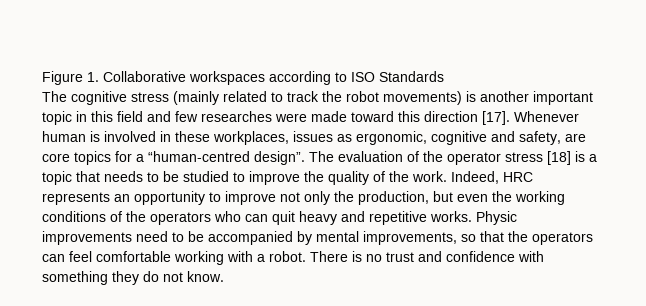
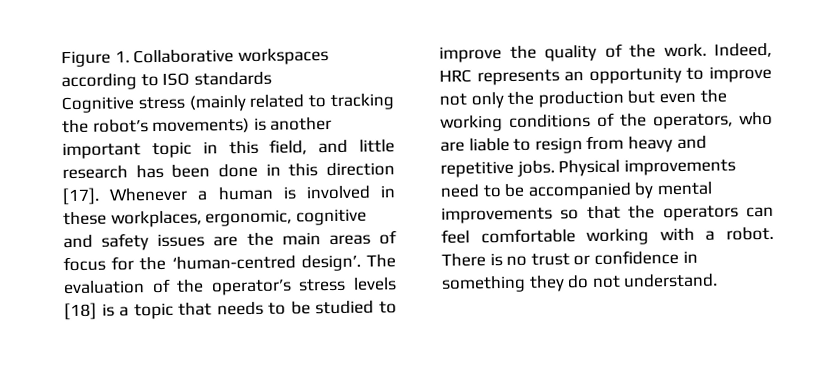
- Figure 1. Collaborative workspaces according to ISO Standards
- The cognitive stress (mainly related to track the robot movements) is another important topic in this field and few researches were made toward this direction [17].
+ Figure 1. Collaborative workspaces according to ISO standards
+ Cognitive stress (mainly related to tracking the robot’s movements) is another important topic in this field, and little research has been done in this direction [17].
- Whenever human is involved in these workplaces, issues as ergonomic, cognitive and safety, are core topics for a “human-centred design”.
+ Whenever a human is involved in these workplaces, ergonomic, cognitive and safety issues are the main areas of focus for the ‘human-centred design’.
- The evaluation of the operator stress [18] is a topic that needs to be studied to improve the quality of the work.
+ The evaluation of the operator’s stress levels [18] is a topic that needs to be studied to improve the quality of the work.
- Indeed, HRC represents an opportunity to improve not only the production, but even the working conditions of the operators who can quit heavy and repetitive works. Physic improvements need to be accompanied by mental improvements, so that the operators can feel comfortable working with a robot.
+ Indeed, HRC represents an opportunity to improve not only the production but even the working conditions of the operators, who are liable to resign from heavy and repetitive jobs. Physical improvements need to be accompanied by mental improvements so that the operators can feel comfortable working with a robot.
- There is no trust and confidence with something they do not know.
+ There is no trust or confidence in something they do not understand.

